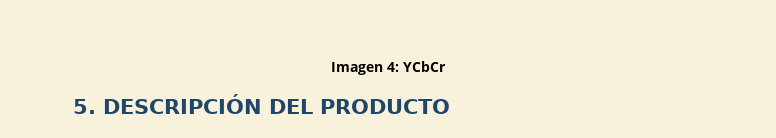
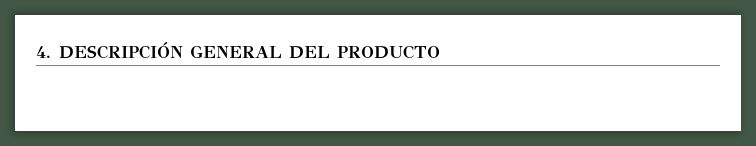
- Imagen 4: YCbCr
- 5. DESCRIPCIÓN DEL PRODUCTO
+ 4. DESCRIPCIÓN GENERAL DEL PRODUCTO

